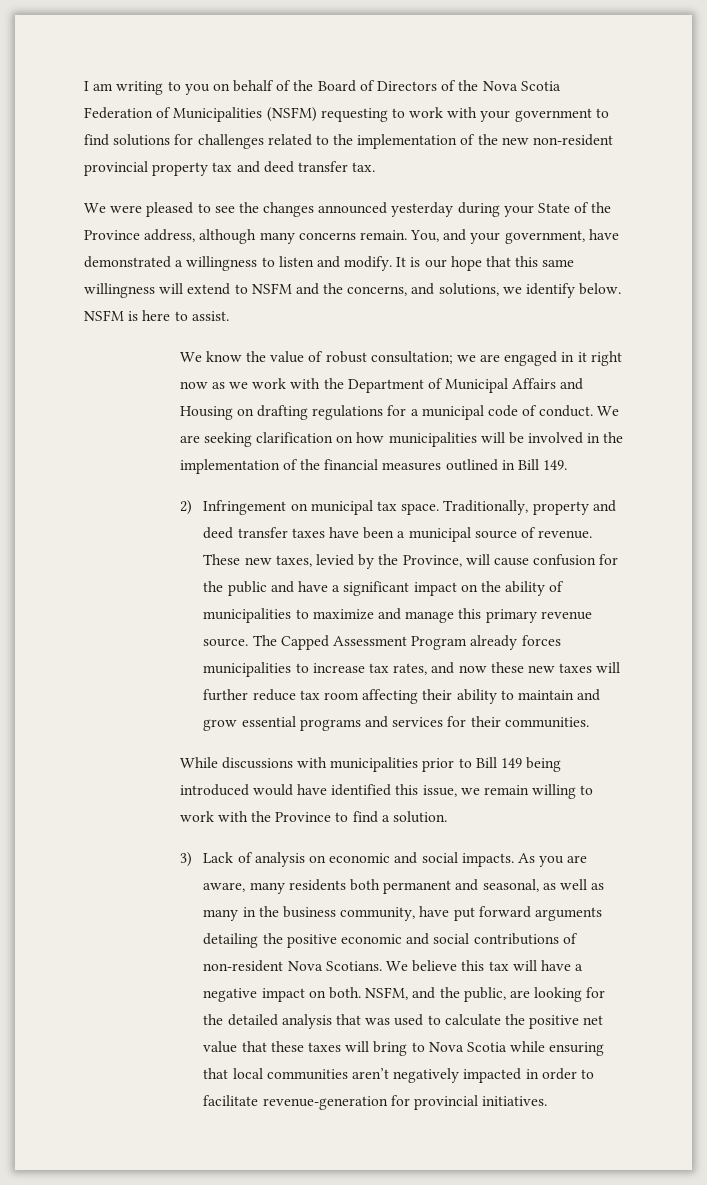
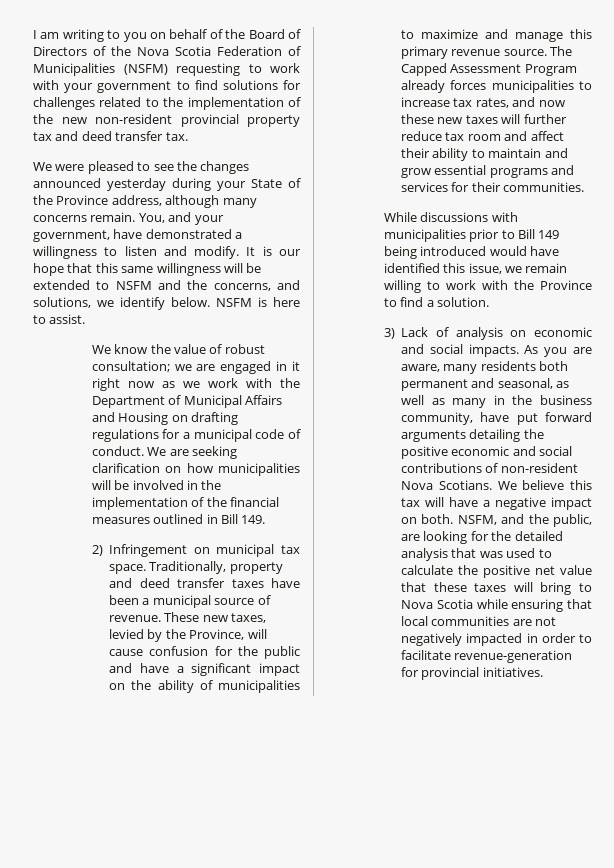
- It is our hope that this same willingness will extend to NSFM and the concerns, and solutions, we identify below.
+ It is our hope that this same willingness will be extended to NSFM and the concerns, and solutions, we identify below.
- The Capped Assessment Program already forces municipalities to increase tax rates, and now these new taxes will further reduce tax room affecting their ability to maintain and grow essential programs and services for their communities.
+ The Capped Assessment Program already forces municipalities to increase tax rates, and now these new taxes will further reduce tax room and affect their ability to maintain and grow essential programs and services for their communities.
- NSFM, and the public, are looking for the detailed analysis that was used to calculate the positive net value that these taxes will bring to Nova Scotia while ensuring that local communities aren’t negatively impacted in order to facilitate revenue-generation for provincial initiatives.
+ NSFM, and the public, are looking for the detailed analysis that was used to calculate the positive net value that these taxes will bring to Nova Scotia while ensuring that local communities are not negatively impacted in order to facilitate revenue-generation for provincial initiatives.

